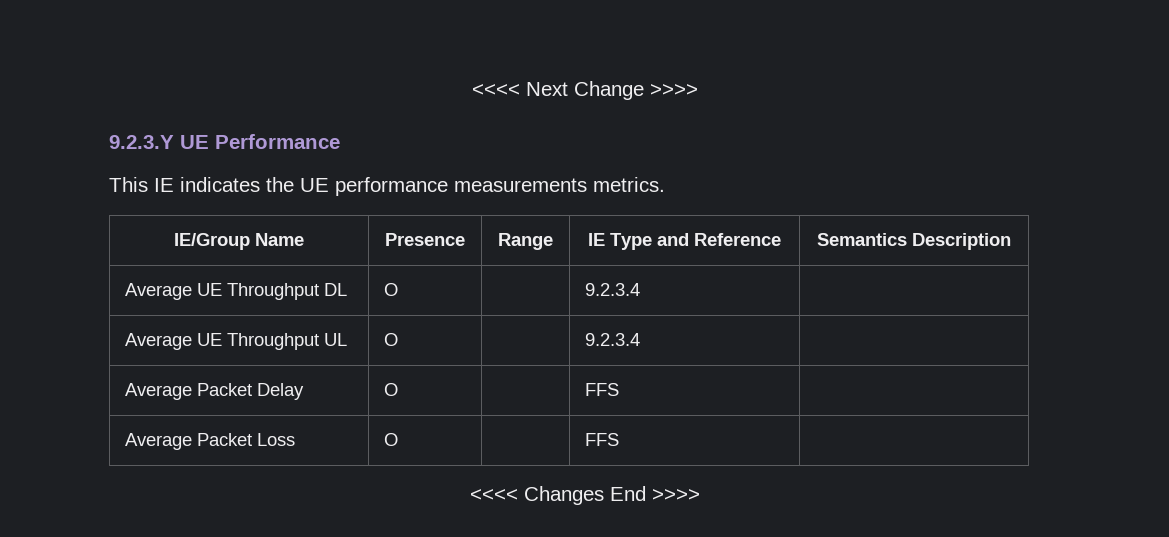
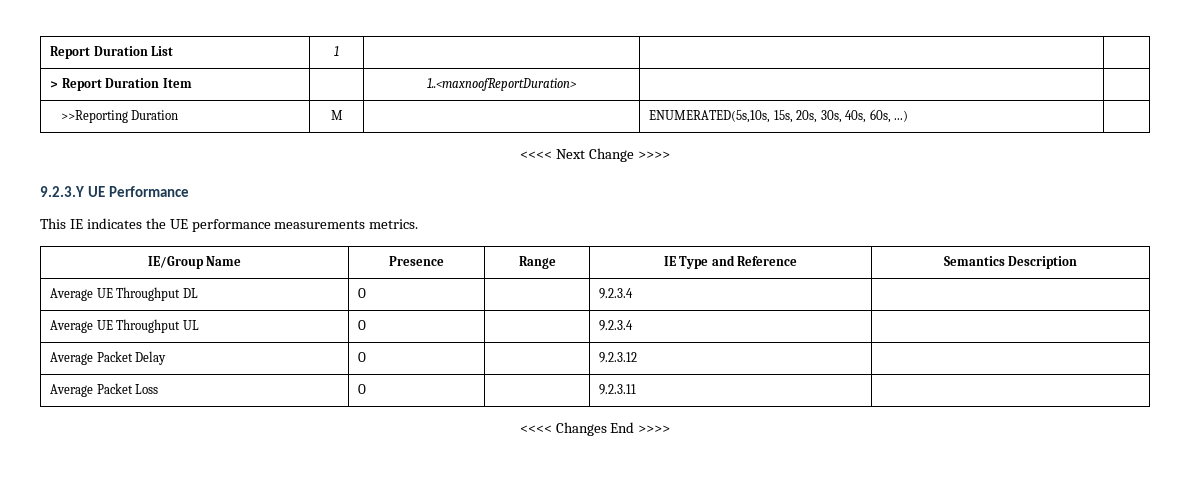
+ Report Duration List | 1 | | |
+ > Report Duration Item | | 1..<maxnoofReportDuration> | |
+ >>Reporting Duration | M | | ENUMERATED(5s,10s, 15s, 20s, 30s, 40s, 60s, ...) |
- Average Packet Delay | O | | FFS |
+ Average Packet Delay | O | | 9.2.3.12 |
- Average Packet Loss | O | | FFS |
+ Average Packet Loss | O | | 9.2.3.11 |

